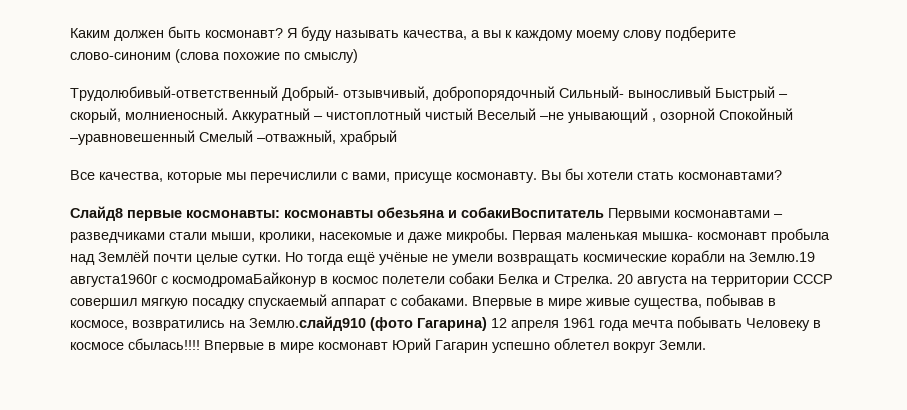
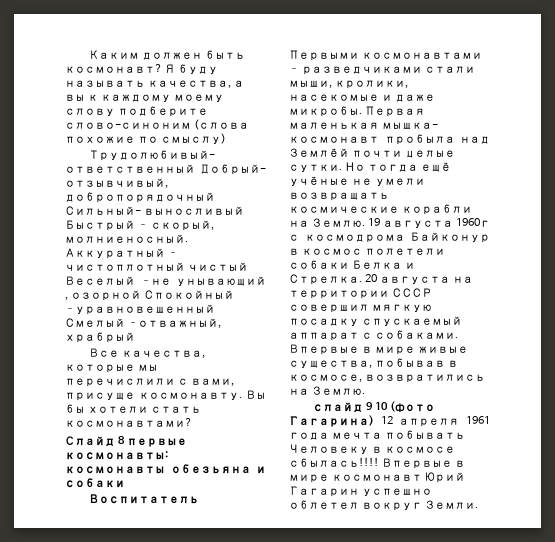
- Слайд8 первые космонавты: космонавты обезьяна и собакиВоспитатель Первыми космонавтами – разведчиками стали мыши, кролики, насекомые и даже микробы.
+ Слайд 8 первые космонавты: космонавты обезьяна и собаки
+ Воспитатель Первыми космонавтами – разведчиками стали мыши, кролики, насекомые и даже микробы.
- Но тогда ещё учёные не умели возвращать космические корабли на Землю.19 августа1960г с космодромаБайконур в космос полетели собаки Белка и Стрелка.
+ Но тогда ещё учёные не умели возвращать космические корабли на Землю. 19 августа 1960г с космодрома Байконур в космос полетели собаки Белка и Стрелка.
- Впервые в мире живые существа, побывав в космосе, возвратились на Землю.слайд910 (фото Гагарина) 12 апреля 1961 года мечта побывать Человеку в космосе сбылась!!!!
+ Впервые в мире живые существа, побывав в космосе, возвратились на Землю.
+ слайд 9 10 (фото Гагарина) 12 апреля 1961 года мечта побывать Человеку в космосе сбылась!!!!

